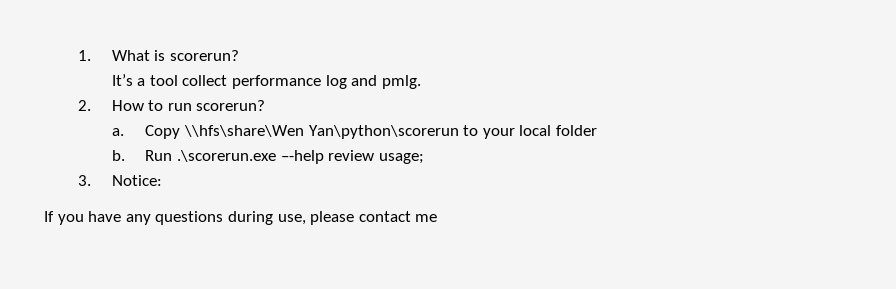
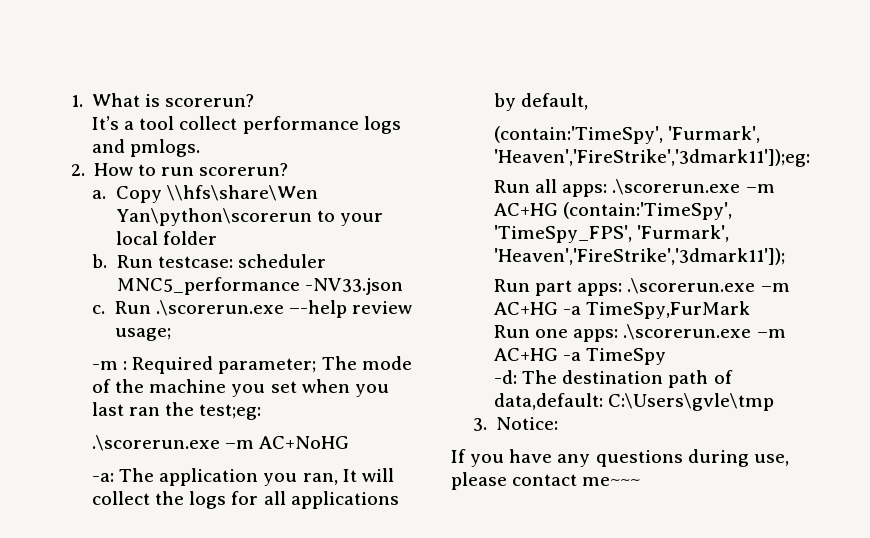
- It’s a tool collect performance log and pmlg.
+ It’s a tool collect performance logs and pmlogs.
- Run .\scorerun.exe –-help review usage;
+ Run testcase: scheduler MNC5_performance -NV33.json
+ c. Run .\scorerun.exe –-help review usage;
+ -m : Required parameter; The mode of the machine you set when you last ran the test;eg:
+ .\scorerun.exe –m AC+NoHG
+ -a: The application you ran, It will collect the logs for all applications by default,
+ (contain:'TimeSpy', 'Furmark', 'Heaven','FireStrike','3dmark11']);eg:
+ Run all apps: .\scorerun.exe –m AC+HG (contain:'TimeSpy', 'TimeSpy_FPS', 'Furmark', 'Heaven','FireStrike','3dmark11']);
+ Run part apps: .\scorerun.exe –m AC+HG -a TimeSpy,FurMark
+ Run one apps: .\scorerun.exe –m AC+HG -a TimeSpy
+ -d: The destination path of data,default: C:\Users\gvle\tmp
- If you have any questions during use, please contact me
+ If you have any questions during use, please contact me~~~

